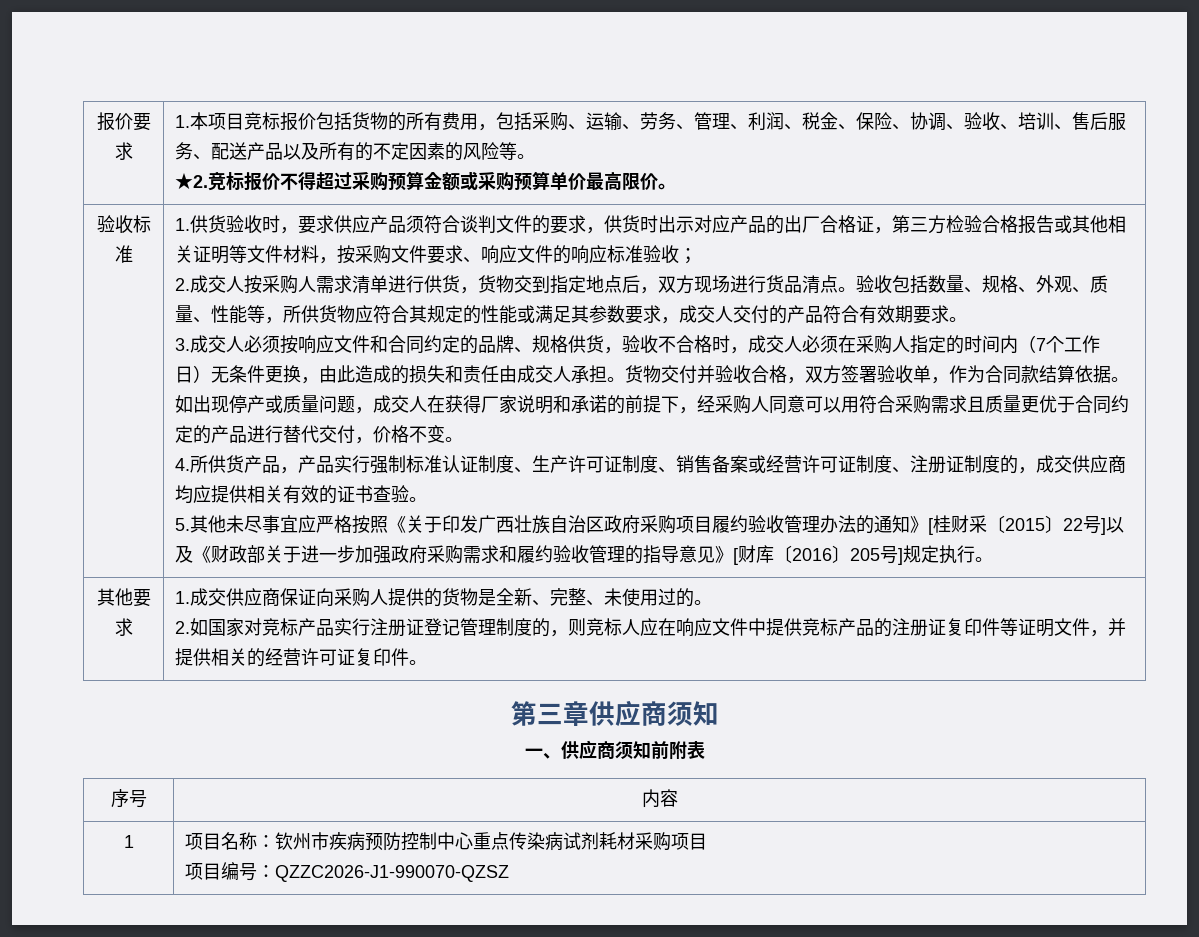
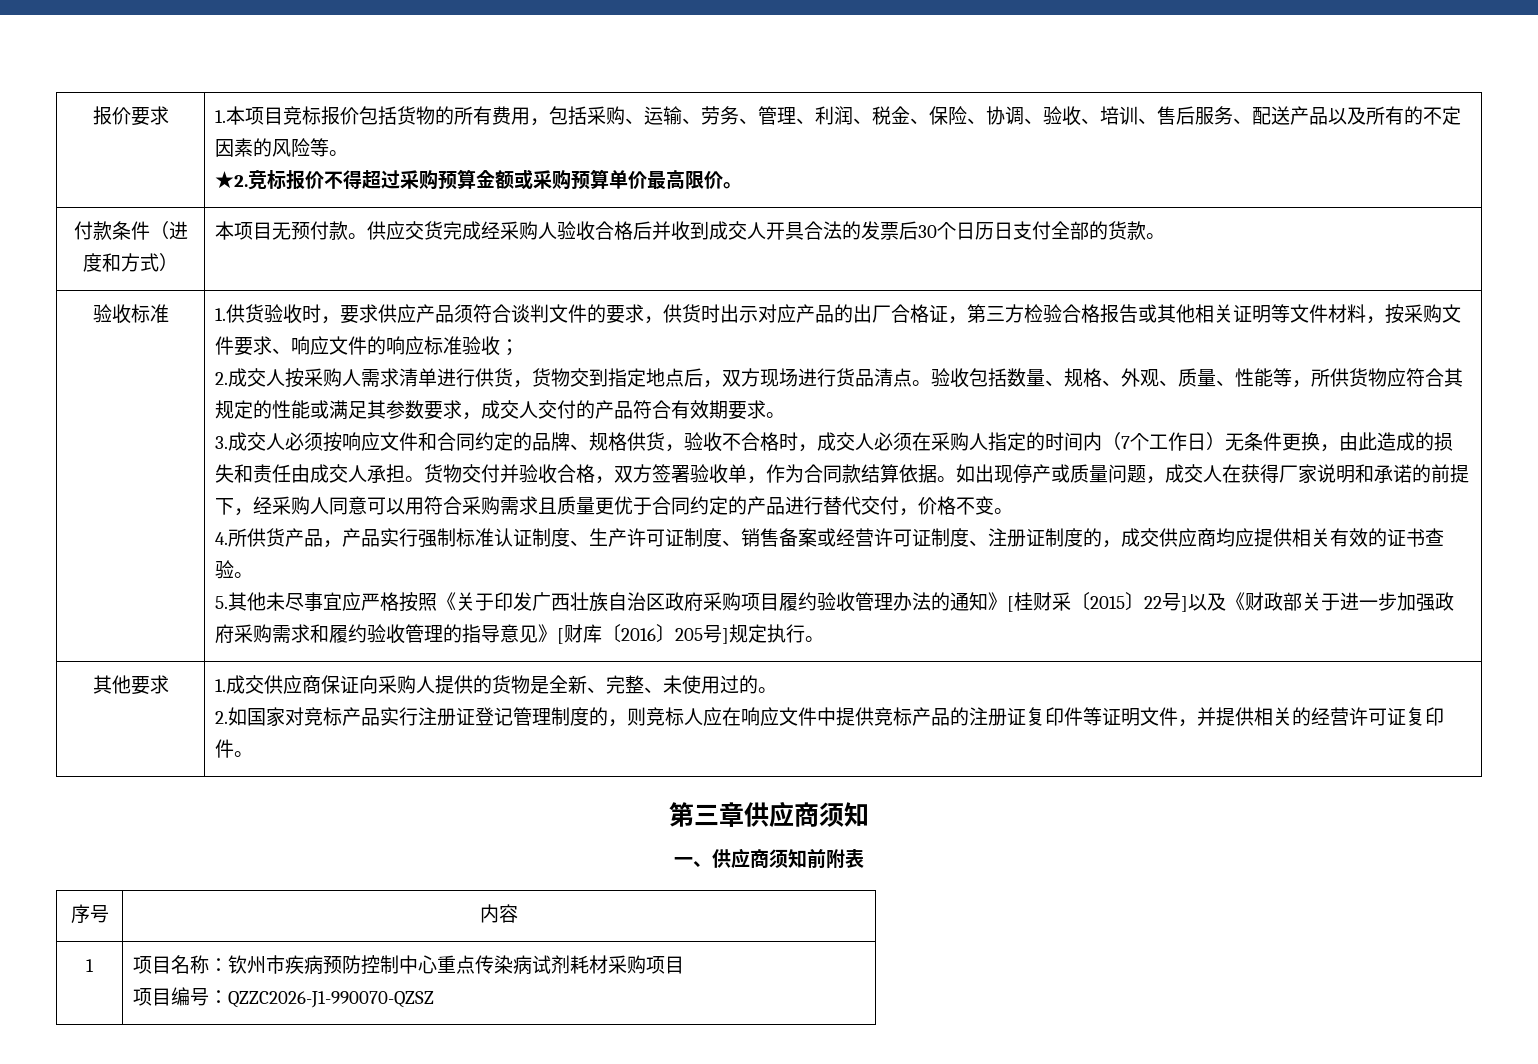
+ 付款条件（进度和方式） | 本项目无预付款。供应交货完成经采购人验收合格后并收到成交人开具合法的发票后30个日历日支付全部的货款。

